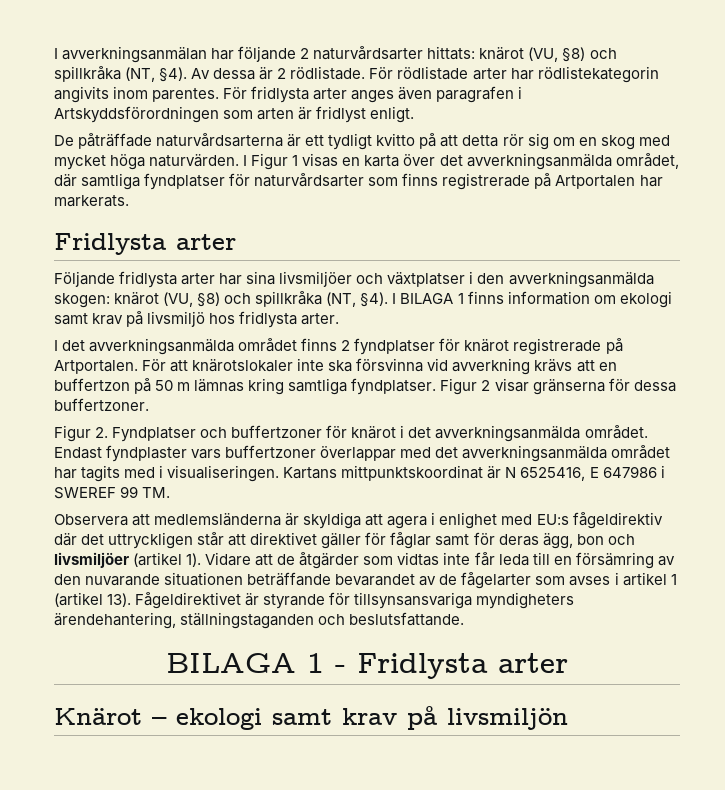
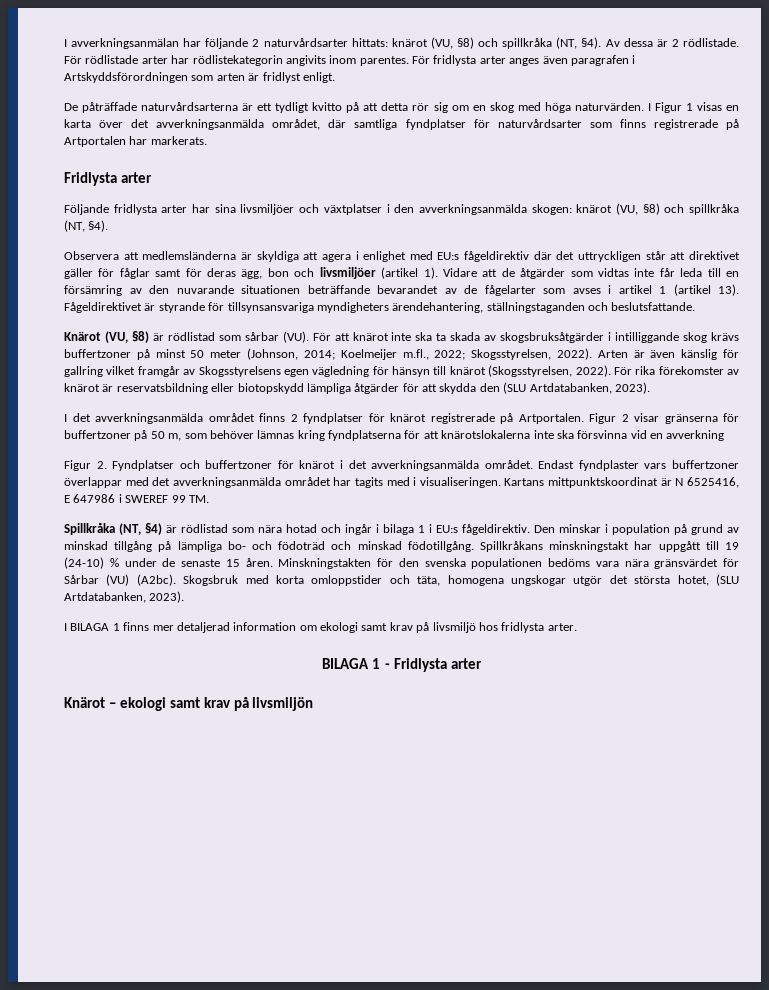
- De påträffade naturvårdsarterna är ett tydligt kvitto på att detta rör sig om en skog med mycket höga naturvärden.
+ De påträffade naturvårdsarterna är ett tydligt kvitto på att detta rör sig om en skog med höga naturvärden.
- I BILAGA 1 finns information om ekologi samt krav på livsmiljö hos fridlysta arter.
- I det avverkningsanmälda området finns 2 fyndplatser för knärot registrerade på Artportalen. För att knärotslokaler inte ska försvinna vid avverkning krävs att en buffertzon på 50 m lämnas kring samtliga fyndplatser. Figur 2 visar gränserna för dessa buffertzoner.
- Figur 2. Fyndplatser och buffertzoner för knärot i det avverkningsanmälda området. Endast fyndplaster vars buffertzoner överlappar med det avverkningsanmälda området har tagits med i visualiseringen. Kartans mittpunktskoordinat är N 6525416, E 647986 i SWEREF 99 TM.
+ Knärot (VU, §8) är rödlistad som sårbar (VU). För att knärot inte ska ta skada av skogsbruksåtgärder i intilliggande skog krävs buffertzoner på minst 50 meter (Johnson, 2014; Koelmeijer m.fl., 2022; Skogsstyrelsen, 2022). Arten är även känslig för gallring vilket framgår av Skogsstyrelsens egen vägledning för hänsyn till knärot (Skogsstyrelsen, 2022). För rika förekomster av knärot är reservatsbildning eller biotopskydd lämpliga åtgärder för att skydda den (SLU Artdatabanken, 2023).
+ I det avverkningsanmälda området finns 2 fyndplatser för knärot registrerade på Artportalen. Figur 2 visar gränserna för buffertzoner på 50 m, som behöver lämnas kring fyndplatserna för att knärotslokalerna inte ska försvinna vid en avverkning
+ Figur 2. Fyndplatser och buffertzoner för knärot i det avverkningsanmälda området. Endast fyndplaster vars buffertzoner överlappar med det avverkningsanmälda området har tagits med i visualiseringen. Kartans mittpunktskoordinat är N 6525416, E 647986 i SWEREF 99 TM.
+ Spillkråka (NT, §4) är rödlistad som nära hotad och ingår i bilaga 1 i EU:s fågeldirektiv. Den minskar i population på grund av minskad tillgång på lämpliga bo- och födoträd och minskad födotillgång. Spillkråkans minskningstakt har uppgått till 19 (24-10) % under de senaste 15 åren. Minskningstakten för den svenska populationen bedöms vara nära gränsvärdet för Sårbar (VU) (A2bc). Skogsbruk med korta omloppstider och täta, homogena ungskogar utgör det största hotet, (SLU Artdatabanken, 2023).
+ I BILAGA 1 finns mer detaljerad information om ekologi samt krav på livsmiljö hos fridlysta arter.

